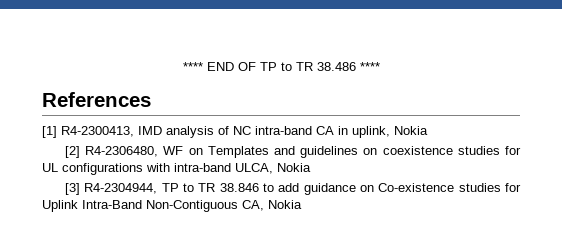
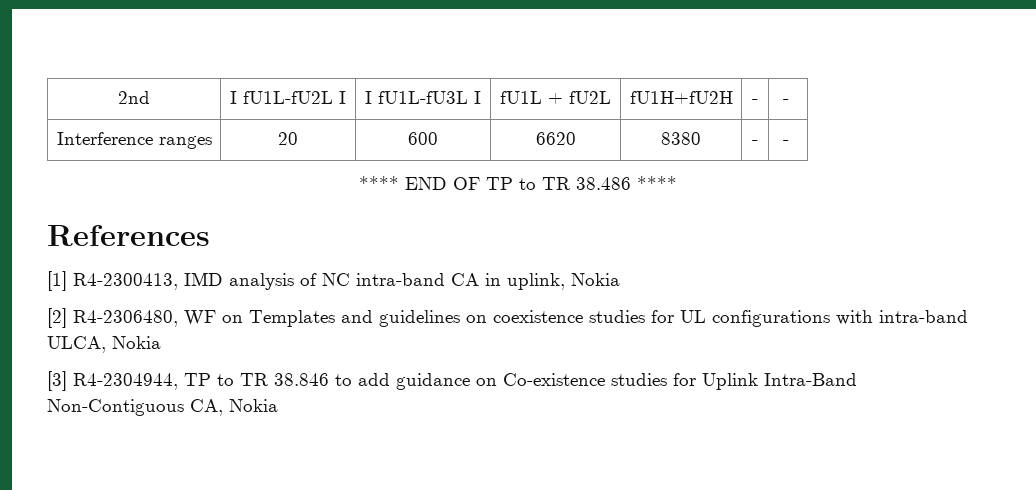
+ 2nd | I fU1L-fU2L I | I fU1L-fU3L I | fU1L + fU2L | fU1H+fU2H | - | -
+ Interference ranges | 20 | 600 | 6620 | 8380 | - | -

